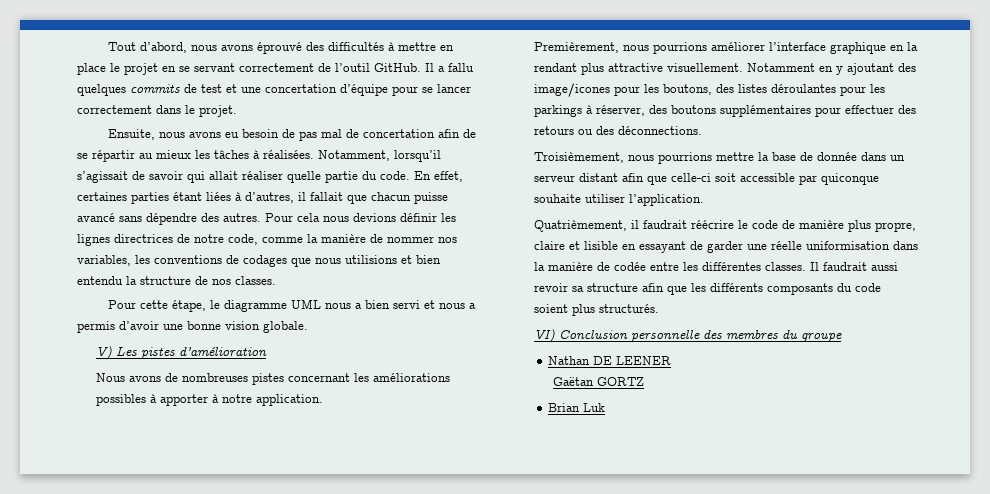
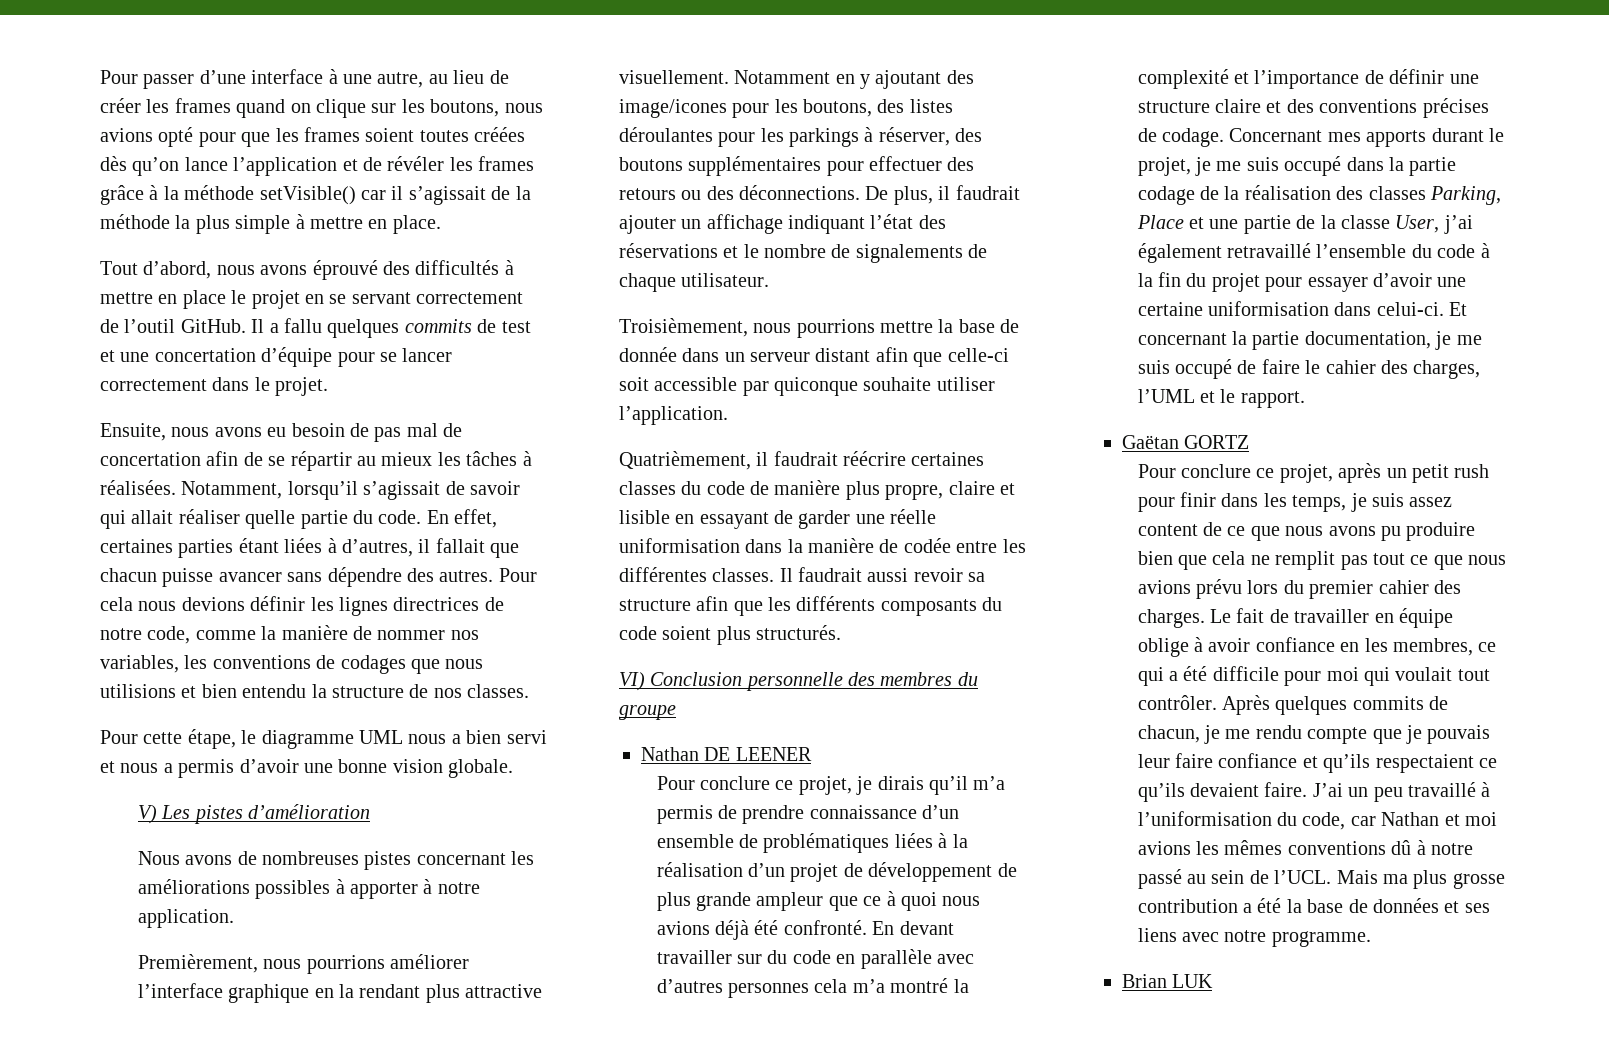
+ Pour passer d’une interface à une autre, au lieu de créer les frames quand on clique sur les boutons, nous avions opté pour que les frames soient toutes créées dès qu’on lance l’application et de révéler les frames grâce à la méthode setVisible() car il s’agissait de la méthode la plus simple à mettre en place.
- En effet, certaines parties étant liées à d’autres, il fallait que chacun puisse avancé sans dépendre des autres.
+ En effet, certaines parties étant liées à d’autres, il fallait que chacun puisse avancer sans dépendre des autres.
+ De plus, il faudrait ajouter un affichage indiquant l’état des réservations et le nombre de signalements de chaque utilisateur.
- Quatrièmement, il faudrait réécrire le code de manière plus propre, claire et lisible en essayant de garder une réelle uniformisation dans la manière de codée entre les différentes classes.
+ Quatrièmement, il faudrait réécrire certaines classes du code de manière plus propre, claire et lisible en essayant de garder une réelle uniformisation dans la manière de codée entre les différentes classes.
+ Pour conclure ce projet, je dirais qu’il m’a permis de prendre connaissance d’un ensemble de problématiques liées à la réalisation d’un projet de développement de plus grande ampleur que ce à quoi nous avions déjà été confronté. En devant travailler sur du code en parallèle avec d’autres personnes cela m’a montré la complexité et l’importance de définir une structure claire et des conventions précises de codage. Concernant mes apports durant le projet, je me suis occupé dans la partie codage de la réalisation des classes Parking, Place et une partie de la classe User, j’ai également retravaillé l’ensemble du code à la fin du projet pour essayer d’avoir une certaine uniformisation dans celui-ci. Et concernant la partie documentation, je me suis occupé de faire le cahier des charges, l’UML et le rapport.
  Gaëtan GORTZ
+ Pour conclure ce projet, après un petit rush pour finir dans les temps, je suis assez content de ce que nous avons pu produire bien que cela ne remplit pas tout ce que nous avions prévu lors du premier cahier des charges. Le fait de travailler en équipe oblige à avoir confiance en les membres, ce qui a été difficile pour moi qui voulait tout contrôler. Après quelques commits de chacun, je me rendu compte que je pouvais leur faire confiance et qu’ils respectaient ce qu’ils devaient faire. J’ai un peu travaillé à l’uniformisation du code, car Nathan et moi avions les mêmes conventions dû à notre passé au sein de l’UCL. Mais ma plus grosse contribution a été la base de données et ses liens avec notre programme.
- Brian Luk
+ Brian LUK

